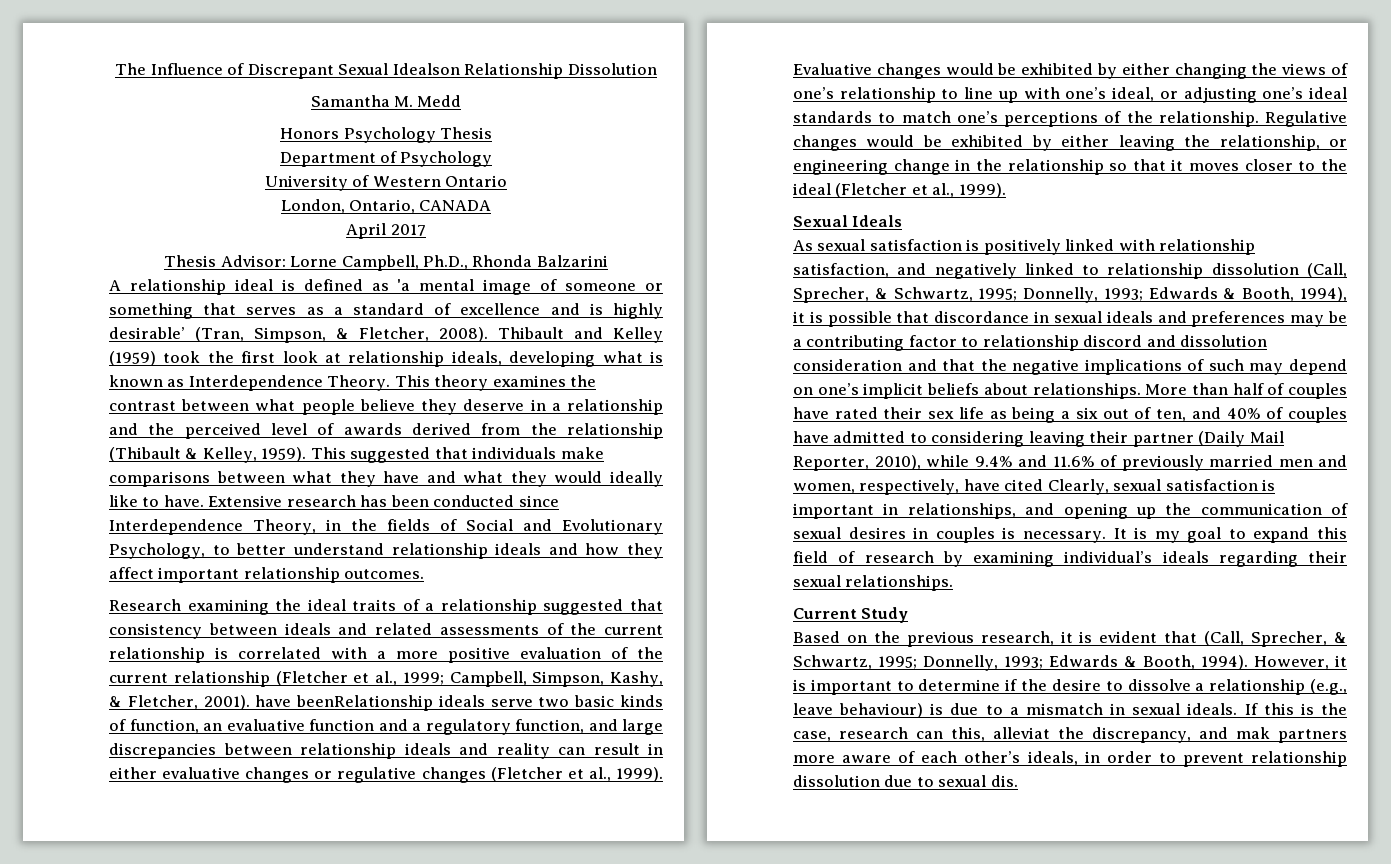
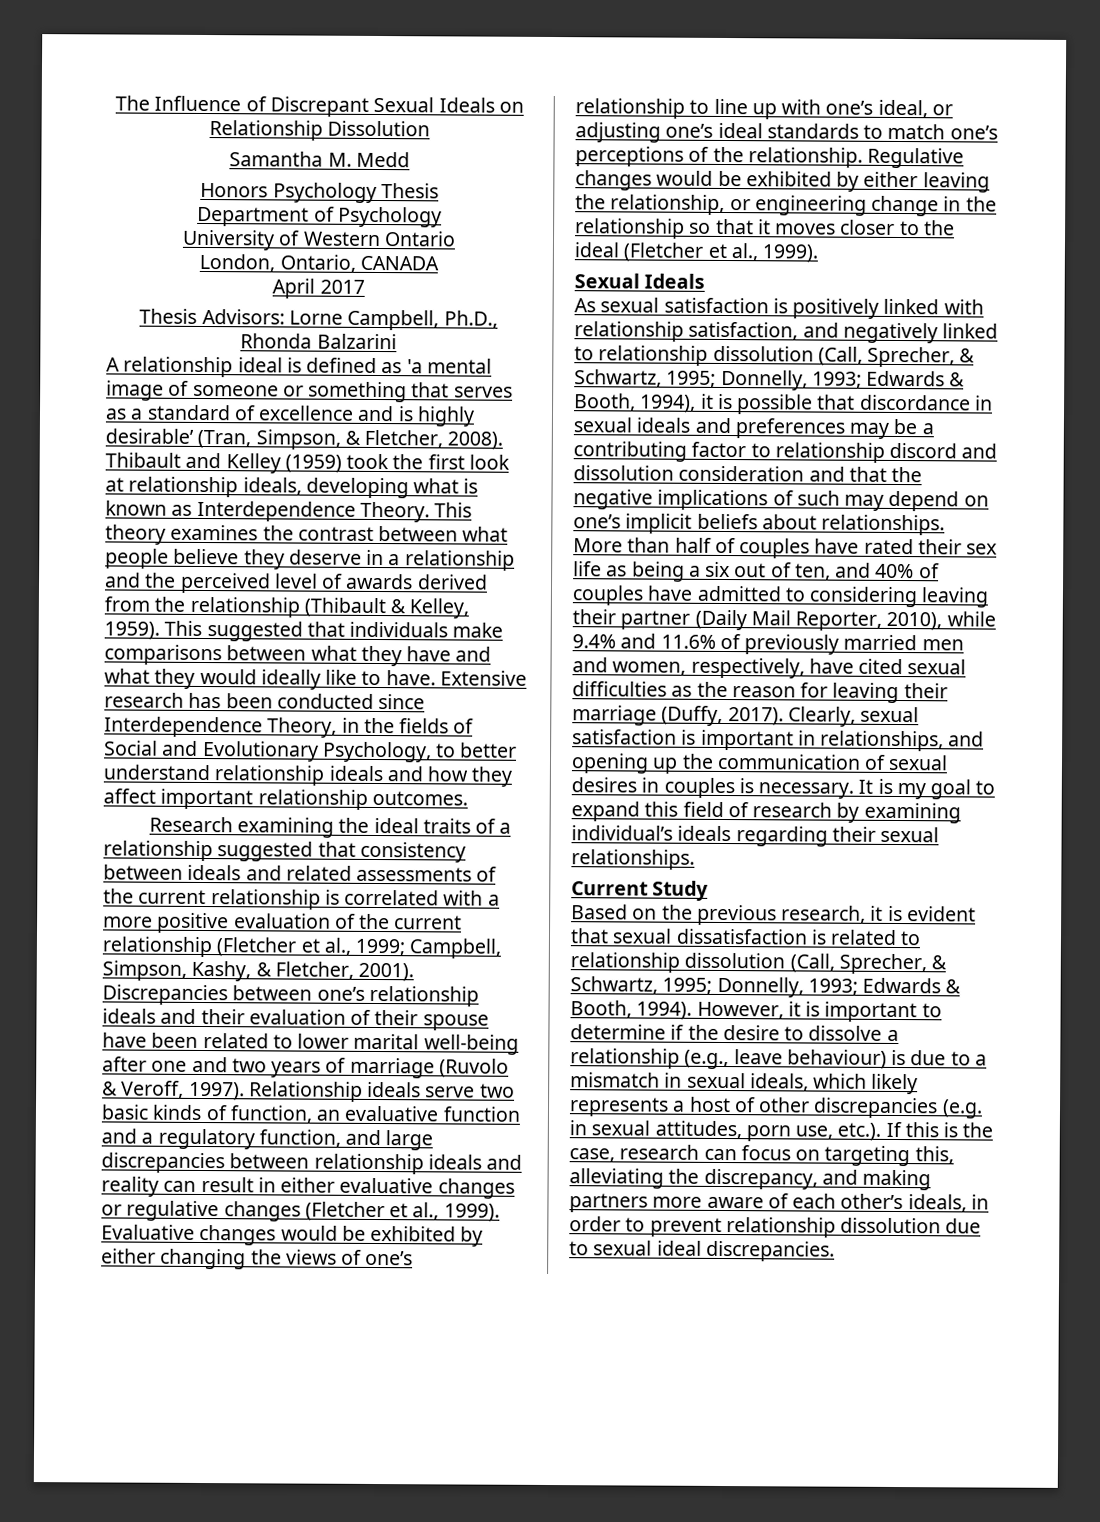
- The Influence of Discrepant Sexual Idealson Relationship Dissolution
+ The Influence of Discrepant Sexual Ideals on Relationship Dissolution
- Thesis Advisor: Lorne Campbell, Ph.D., Rhonda Balzarini
+ Thesis Advisors: Lorne Campbell, Ph.D., Rhonda Balzarini
- Campbell, Simpson, Kashy, & Fletcher, 2001). have beenRelationship ideals serve two basic kinds of function, an evaluative function and a regulatory function, and large discrepancies between relationship ideals and reality can result in either evaluative changes or regulative changes (Fletcher et al., 1999).
+ Campbell, Simpson, Kashy, & Fletcher, 2001). Discrepancies between one’s relationship ideals and their evaluation of their spouse have been related to lower marital well-being after one and two years of marriage (Ruvolo & Veroff, 1997). Relationship ideals serve two basic kinds of function, an evaluative function and a regulatory function, and large discrepancies between relationship ideals and reality can result in either evaluative changes or regulative changes (Fletcher et al., 1999).
- More than half of couples have rated their sex life as being a six out of ten, and 40% of couples have admitted to considering leaving their partner (Daily Mail Reporter, 2010), while 9.4% and 11.6% of previously married men and women, respectively, have cited Clearly, sexual satisfaction is important in relationships, and opening up the communication of sexual desires in couples is necessary.
+ More than half of couples have rated their sex life as being a six out of ten, and 40% of couples have admitted to considering leaving their partner (Daily Mail Reporter, 2010), while 9.4% and 11.6% of previously married men and women, respectively, have cited sexual difficulties as the reason for leaving their marriage (Duffy, 2017). Clearly, sexual satisfaction is important in relationships, and opening up the communication of sexual desires in couples is necessary.
- Based on the previous research, it is evident that (Call, Sprecher, & Schwartz, 1995; Donnelly, 1993; Edwards & Booth, 1994).
+ Based on the previous research, it is evident that sexual dissatisfaction is related to relationship dissolution (Call, Sprecher, & Schwartz, 1995; Donnelly, 1993; Edwards & Booth, 1994).
- However, it is important to determine if the desire to dissolve a relationship (e.g., leave behaviour) is due to a mismatch in sexual ideals. If this is the case, research can this, alleviat the discrepancy, and mak partners more aware of each other’s ideals, in order to prevent relationship dissolution due to sexual dis.
+ However, it is important to determine if the desire to dissolve a relationship (e.g., leave behaviour) is due to a mismatch in sexual ideals, which likely represents a host of other discrepancies (e.g. in sexual attitudes, porn use, etc.). If this is the case, research can focus on targeting this, alleviating the discrepancy, and making partners more aware of each other’s ideals, in order to prevent relationship dissolution due to sexual ideal discrepancies.

